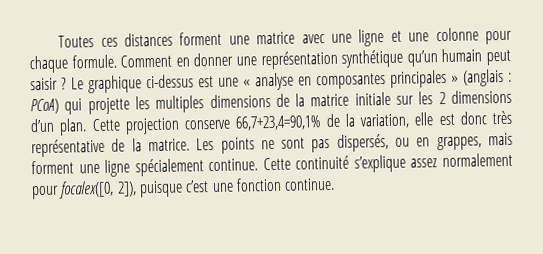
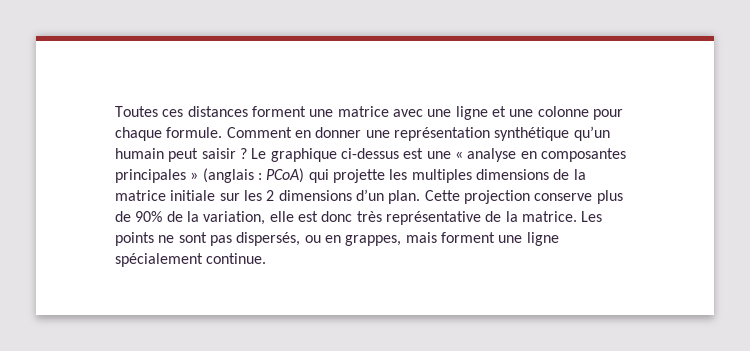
- Cette projection conserve 66,7+23,4=90,1% de la variation, elle est donc très représentative de la matrice.
+ Cette projection conserve plus de 90% de la variation, elle est donc très représentative de la matrice.
- Cette continuité s’explique assez normalement pour focalex([0, 2]), puisque c’est une fonction continue.

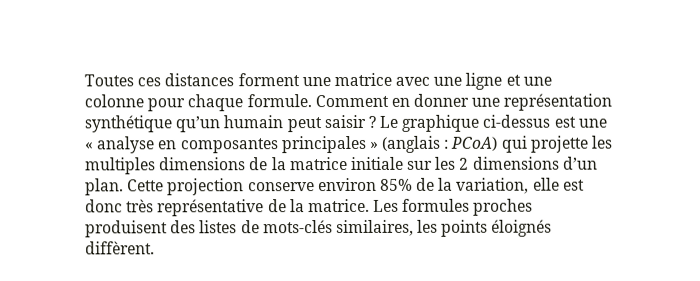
- Cette projection conserve plus de 90% de la variation, elle est donc très représentative de la matrice.
+ Cette projection conserve environ 85% de la variation, elle est donc très représentative de la matrice.
- Les points ne sont pas dispersés, ou en grappes, mais forment une ligne spécialement continue.
+ Les formules proches produisent des listes de mots-clés similaires, les points éloignés diffèrent.

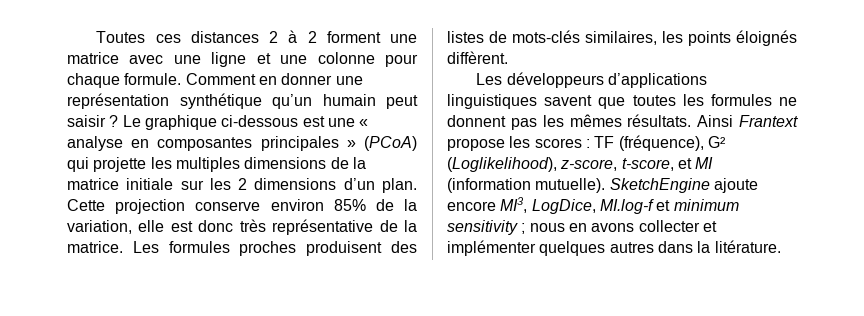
- Toutes ces distances forment une matrice avec une ligne et une colonne pour chaque formule.
+ Toutes ces distances 2 à 2 forment une matrice avec une ligne et une colonne pour chaque formule.
- Le graphique ci-dessus est une « analyse en composantes principales » (anglais : PCoA) qui projette les multiples dimensions de la matrice initiale sur les 2 dimensions d’un plan.
+ Le graphique ci-dessous est une « analyse en composantes principales » (PCoA) qui projette les multiples dimensions de la matrice initiale sur les 2 dimensions d’un plan.
+ Les développeurs d’applications linguistiques savent que toutes les formules ne donnent pas les mêmes résultats. Ainsi Frantext propose les scores : TF (fréquence), G² (Loglikelihood), z-score, t-score, et MI (information mutuelle). SketchEngine ajoute encore MI3, LogDice, MI.log-f et minimum sensitivity ; nous en avons collecter et implémenter quelques autres dans la litérature.

